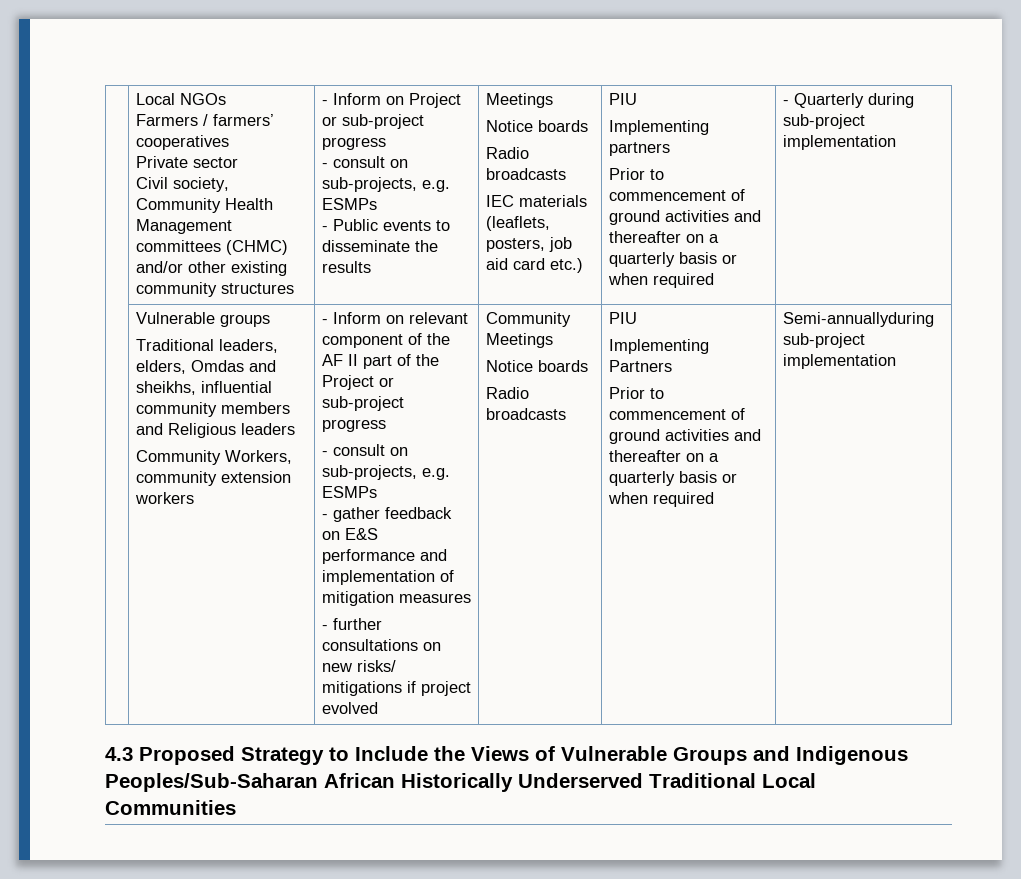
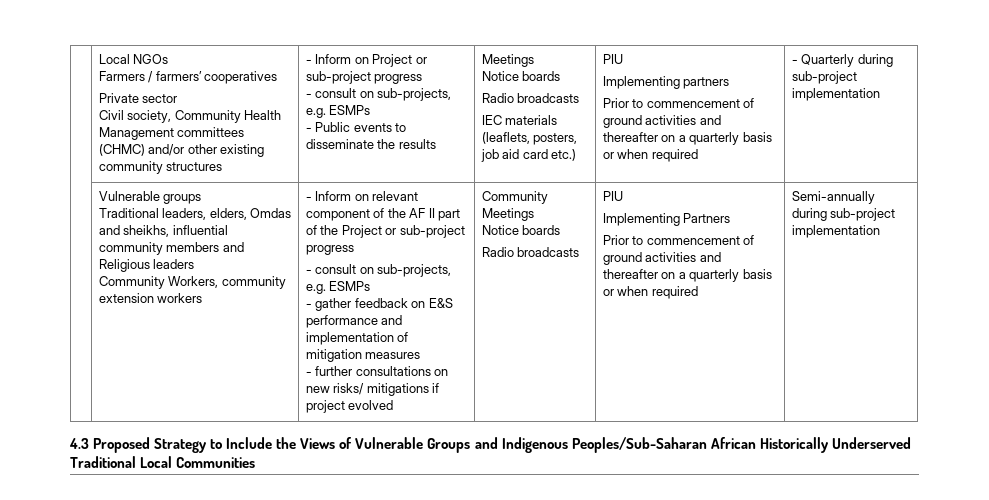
- Semi-annuallyduring sub-project implementation
+ Semi-annually during sub-project implementation

